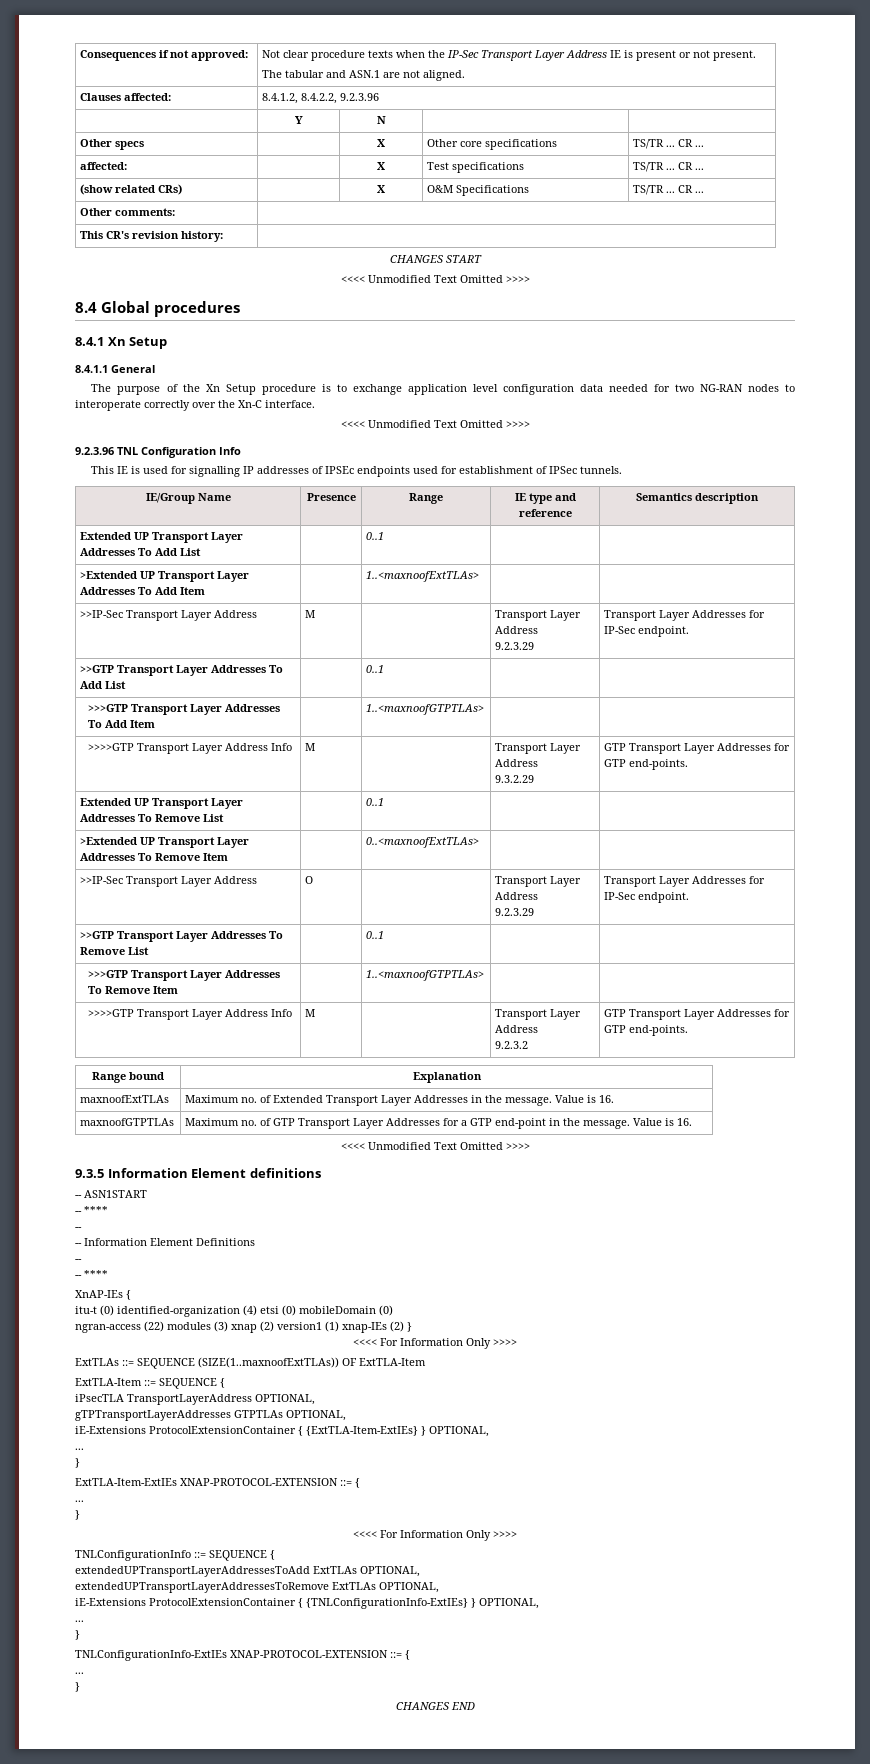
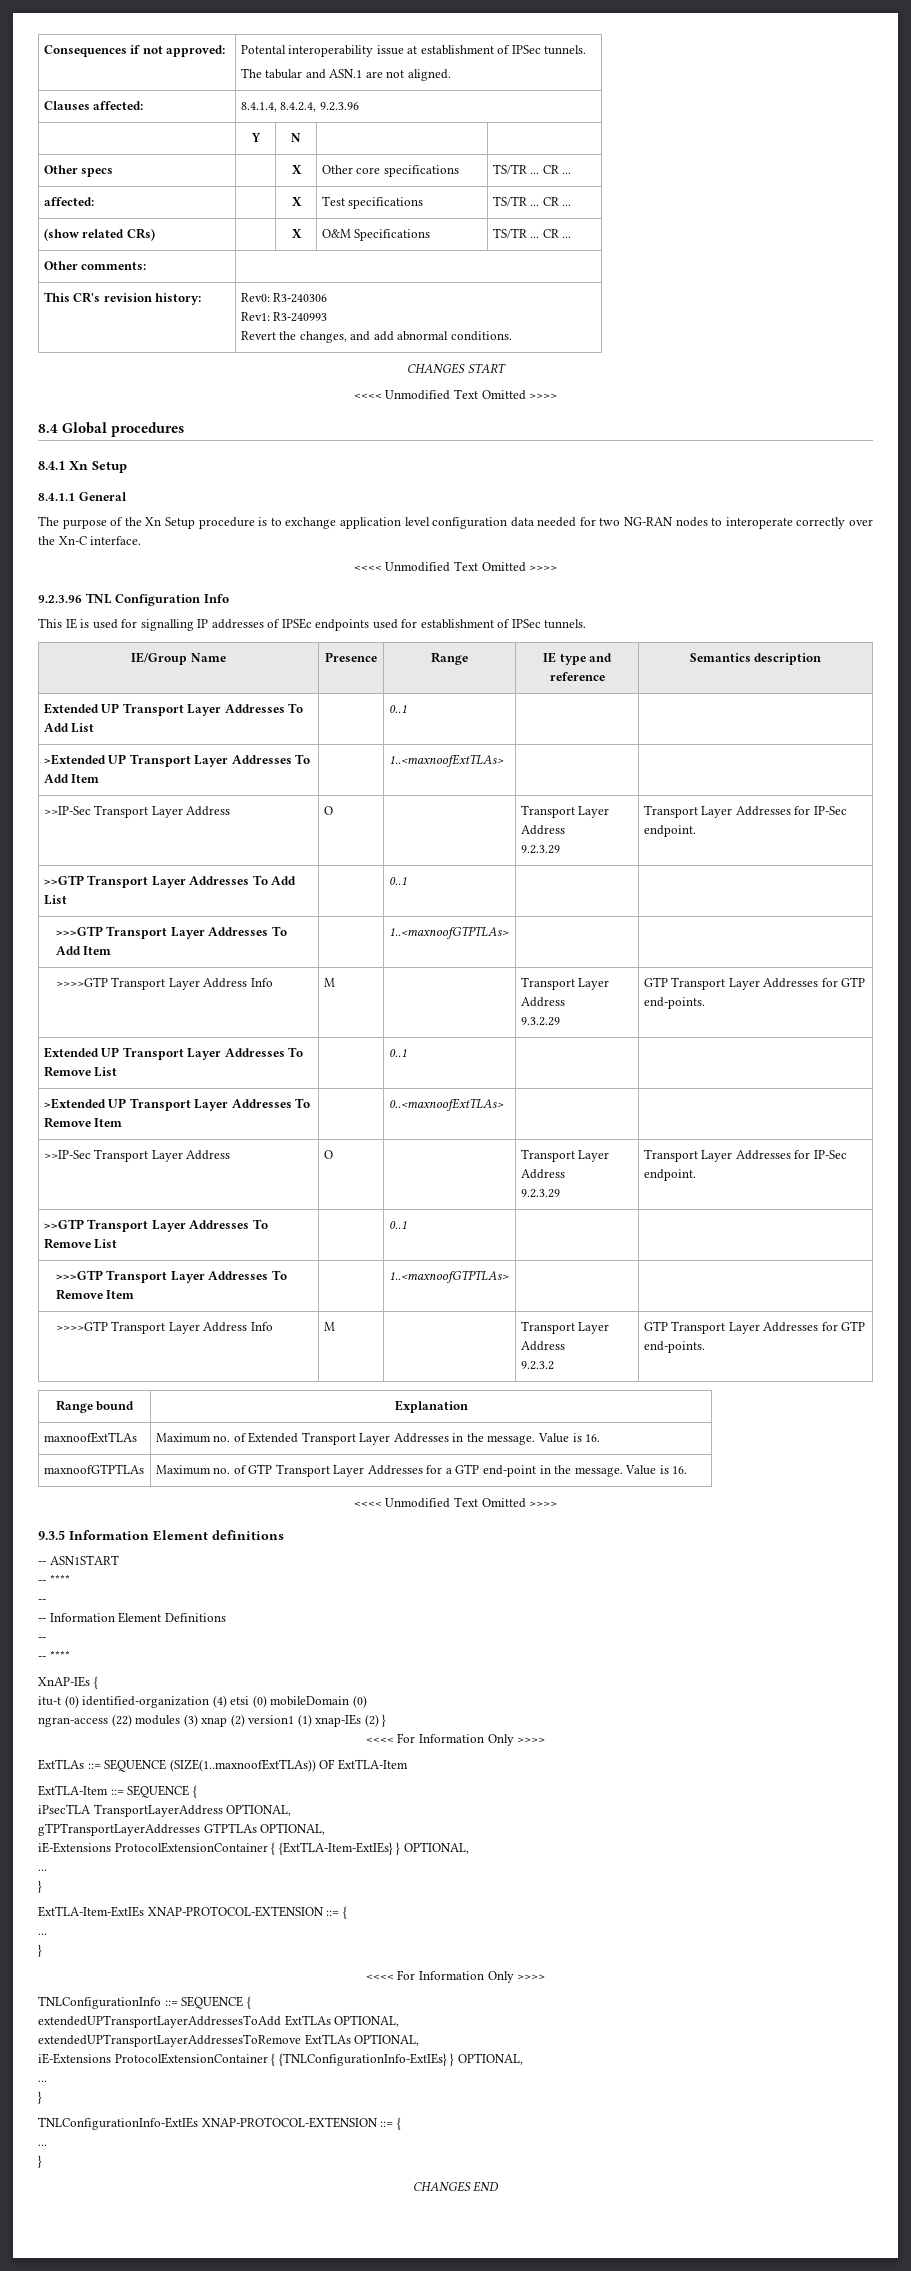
- Consequences if not approved: | Not clear procedure texts when the IP-Sec Transport Layer Address IE is present or not present.
+ Consequences if not approved: | Potental interoperability issue at establishment of IPSec tunnels.
- Clauses affected: | 8.4.1.2, 8.4.2.2, 9.2.3.96
+ Clauses affected: | 8.4.1.4, 8.4.2.4, 9.2.3.96
- This CR's revision history: |
+ This CR's revision history: | Rev0: R3-240306
+ Rev1: R3-240993
+ Revert the changes, and add abnormal conditions.
  >Extended UP Transport Layer Addresses To Add Item | | 1..<maxnoofExtTLAs> | |
- >>IP-Sec Transport Layer Address | M | | Transport Layer Address
+ >>IP-Sec Transport Layer Address | O | | Transport Layer Address

